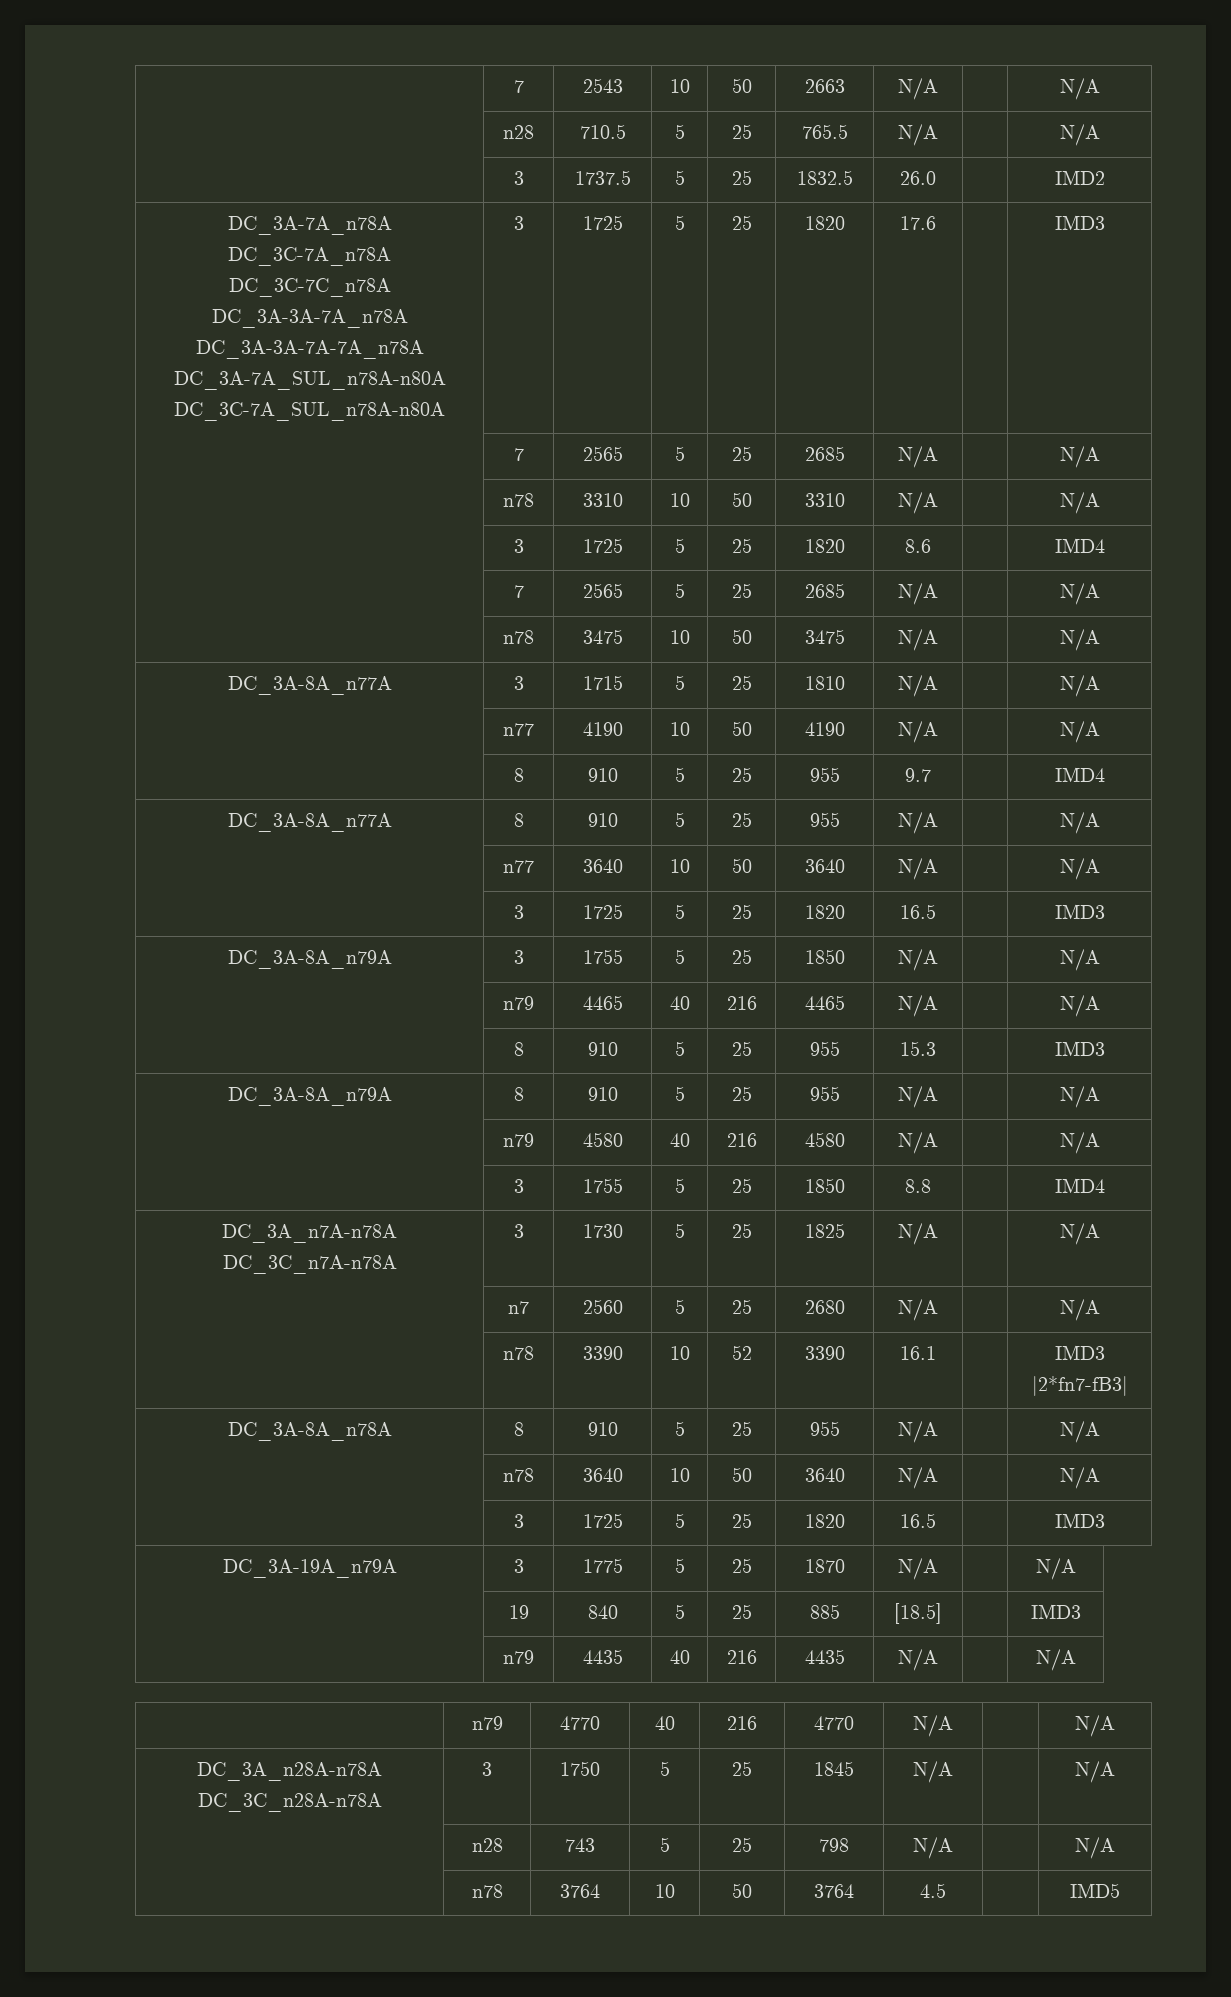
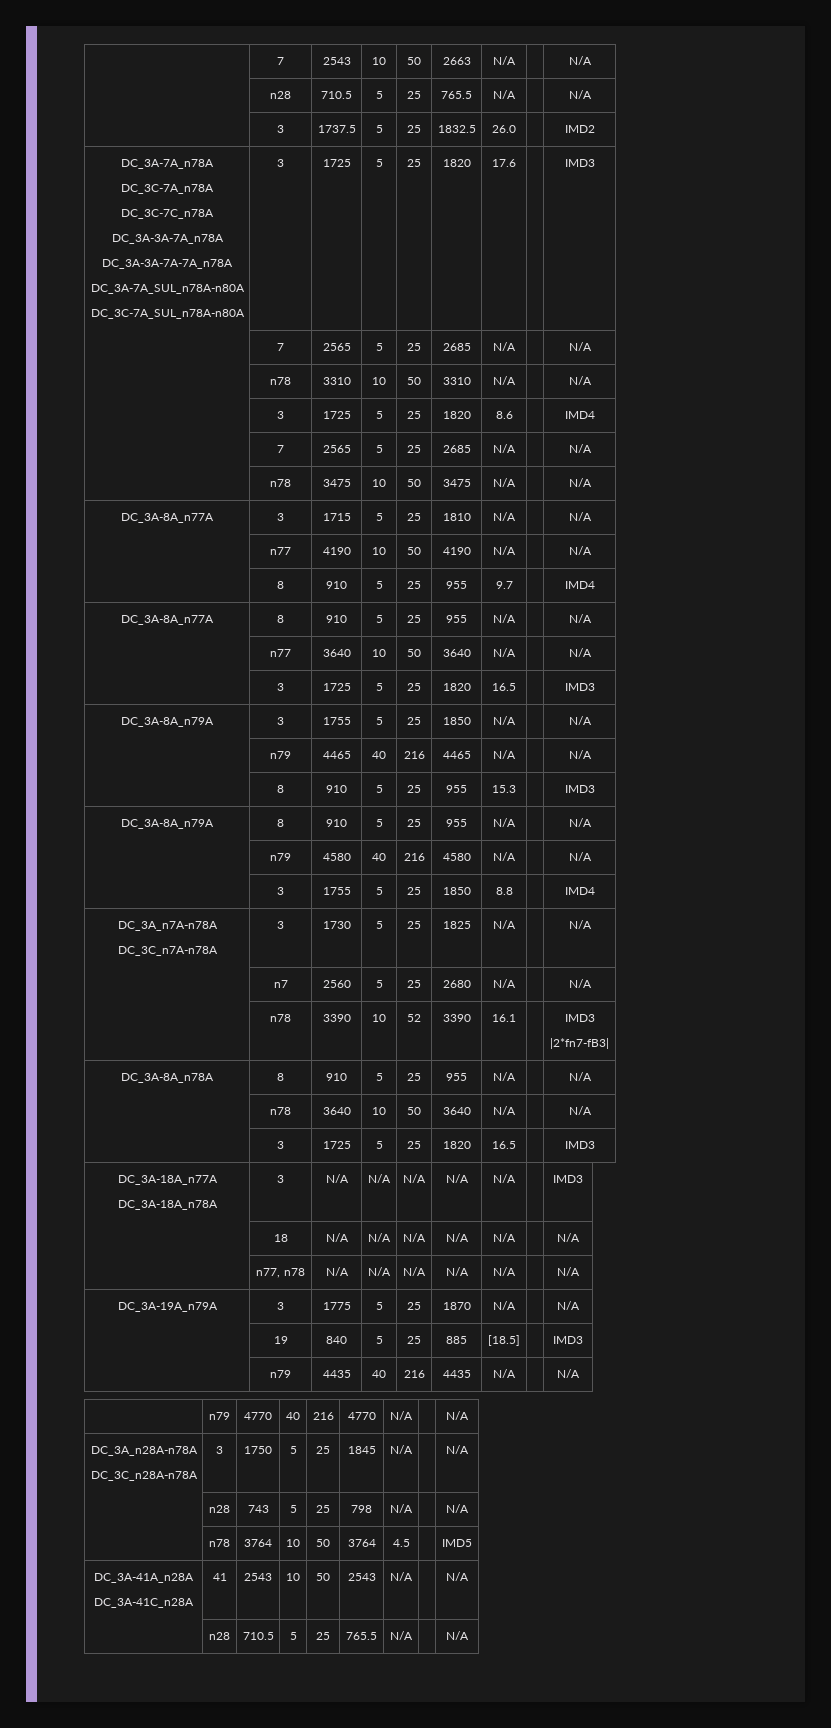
+ DC_3A-18A_n77A
+ DC_3A-18A_n78A | 3 | N/A | N/A | N/A | N/A | N/A | | IMD3
+ | 18 | N/A | N/A | N/A | N/A | N/A | | N/A
+ | n77, n78 | N/A | N/A | N/A | N/A | N/A | | N/A
+ DC_3A-41A_n28A
+ DC_3A-41C_n28A | 41 | 2543 | 10 | 50 | 2543 | N/A | | N/A
+ | n28 | 710.5 | 5 | 25 | 765.5 | N/A | | N/A

